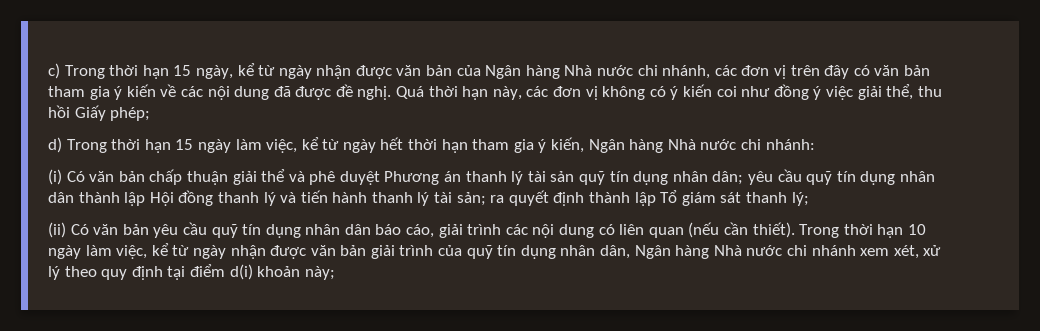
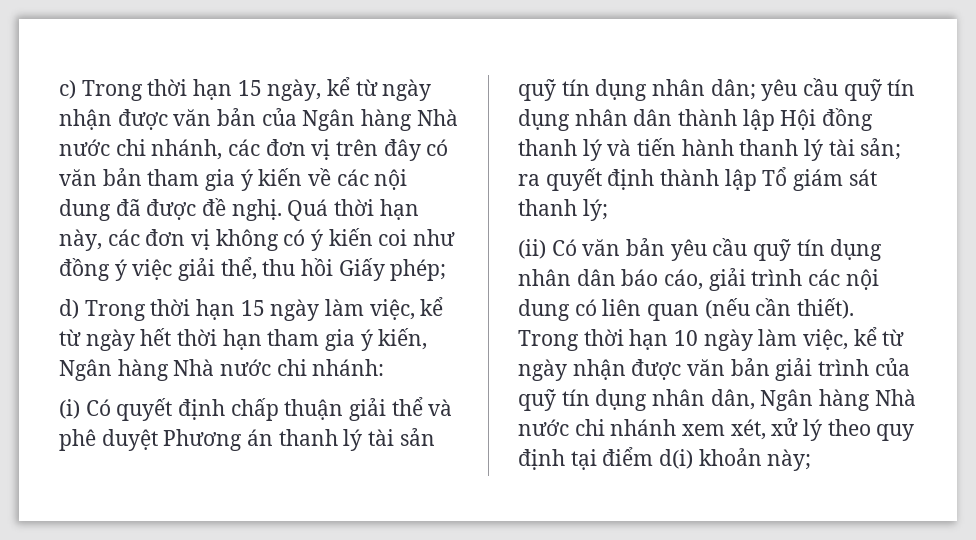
- (i) Có văn bản chấp thuận giải thể và phê duyệt Phương án thanh lý tài sản quỹ tín dụng nhân dân; yêu cầu quỹ tín dụng nhân dân thành lập Hội đồng thanh lý và tiến hành thanh lý tài sản; ra quyết định thành lập Tổ giám sát thanh lý;
+ (i) Có quyết định chấp thuận giải thể và phê duyệt Phương án thanh lý tài sản quỹ tín dụng nhân dân; yêu cầu quỹ tín dụng nhân dân thành lập Hội đồng thanh lý và tiến hành thanh lý tài sản; ra quyết định thành lập Tổ giám sát thanh lý;

